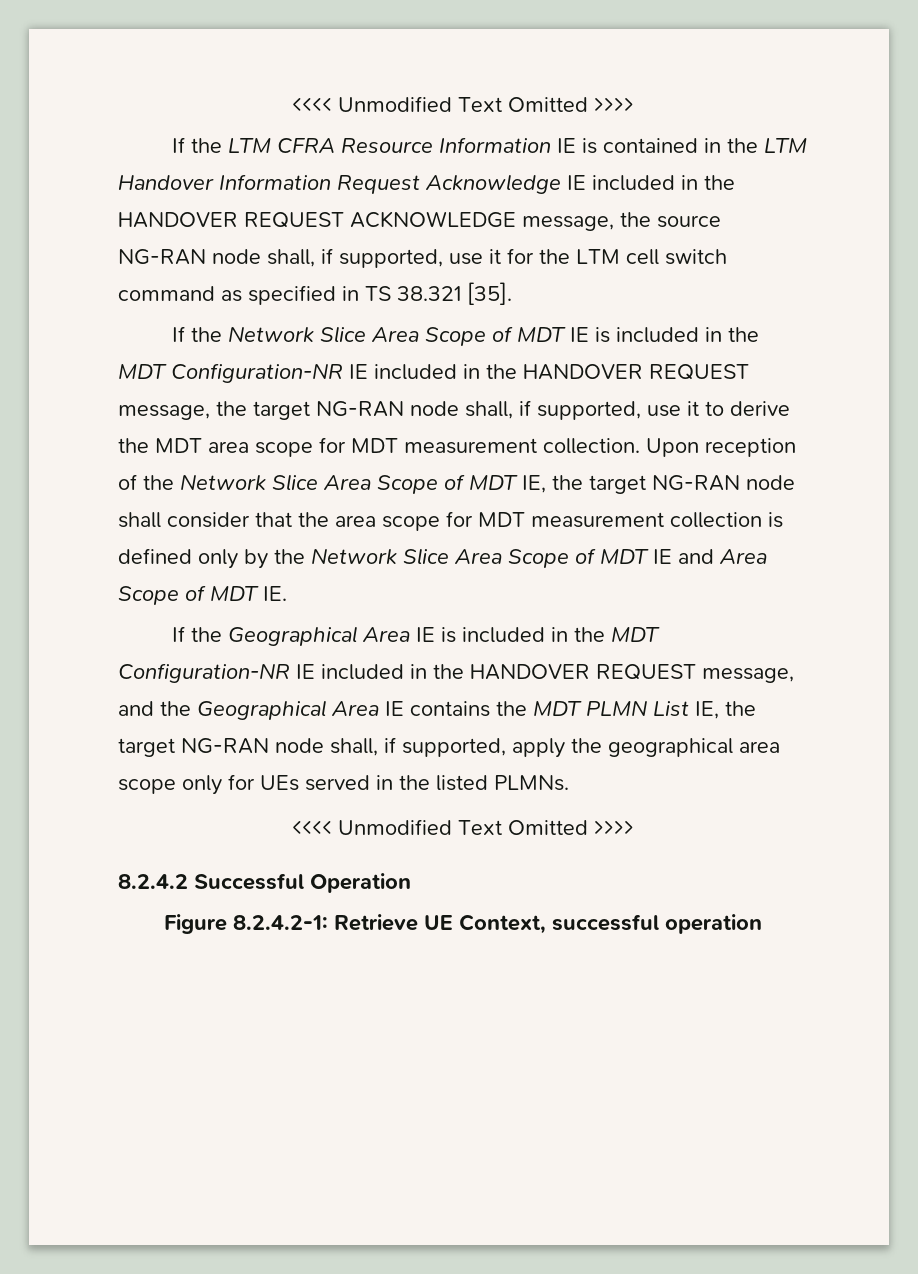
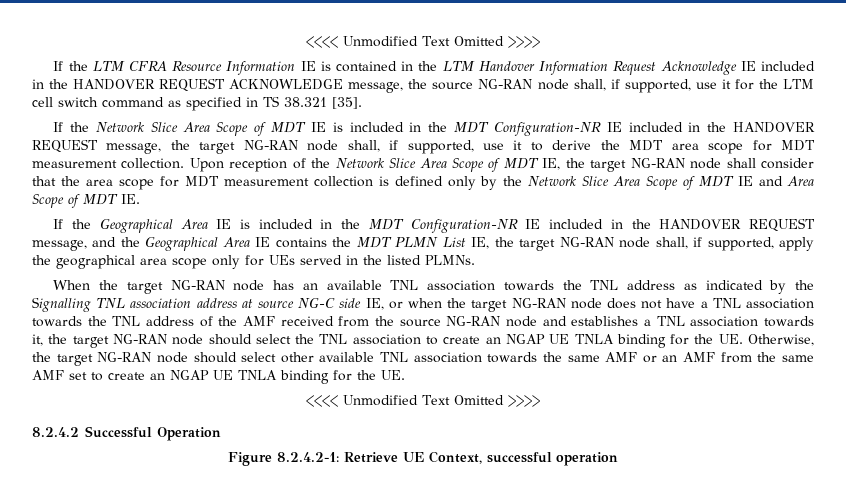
+ When the target NG-RAN node has an available TNL association towards the TNL address as indicated by the Signalling TNL association address at source NG-C side IE, or when the target NG-RAN node does not have a TNL association towards the TNL address of the AMF received from the source NG-RAN node and establishes a TNL association towards it, the target NG-RAN node should select the TNL association to create an NGAP UE TNLA binding for the UE. Otherwise, the target NG-RAN node should select other available TNL association towards the same AMF or an AMF from the same AMF set to create an NGAP UE TNLA binding for the UE.

